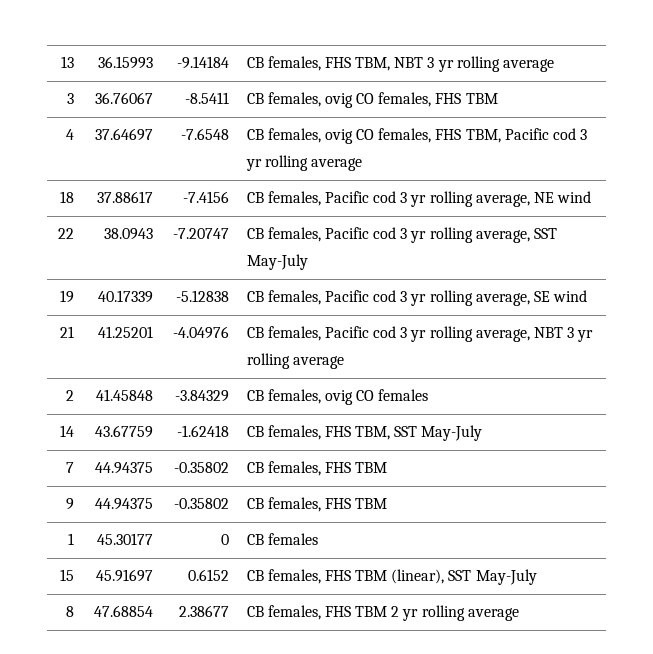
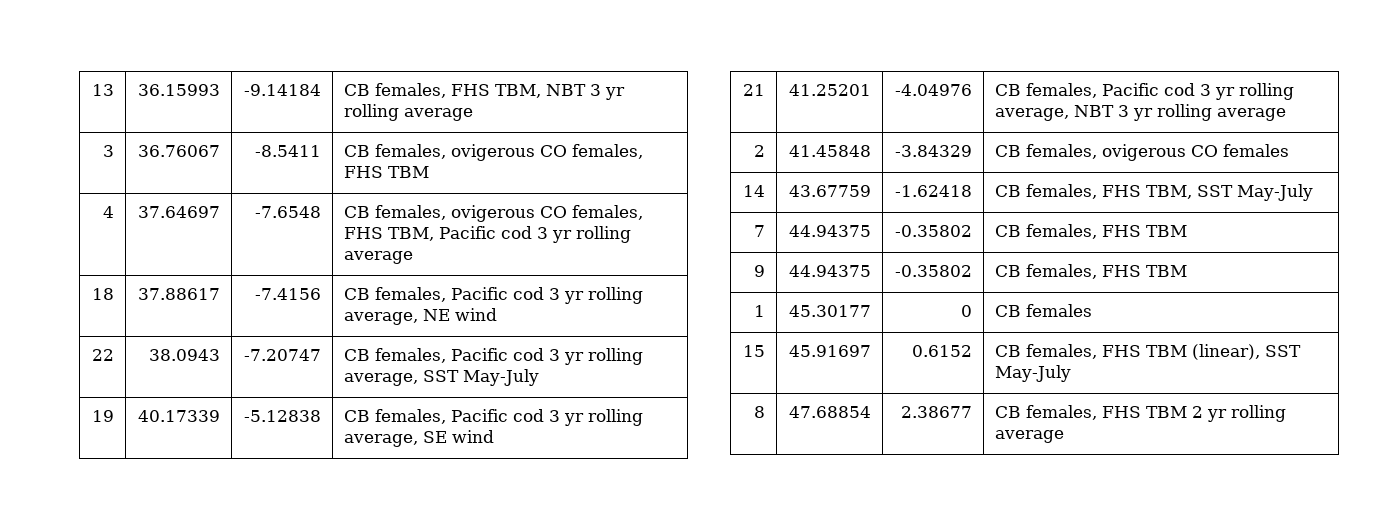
- 3 | 36.76067 | -8.5411 | CB females, ovig CO females, FHS TBM
+ 3 | 36.76067 | -8.5411 | CB females, ovigerous CO females, FHS TBM
- 4 | 37.64697 | -7.6548 | CB females, ovig CO females, FHS TBM, Pacific cod 3 yr rolling average
+ 4 | 37.64697 | -7.6548 | CB females, ovigerous CO females, FHS TBM, Pacific cod 3 yr rolling average
- 2 | 41.45848 | -3.84329 | CB females, ovig CO females
+ 2 | 41.45848 | -3.84329 | CB females, ovigerous CO females

